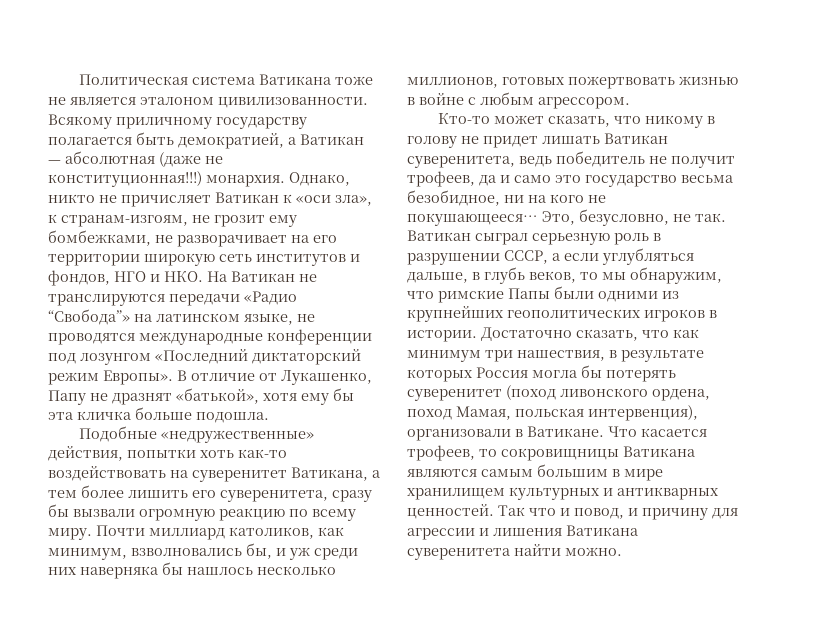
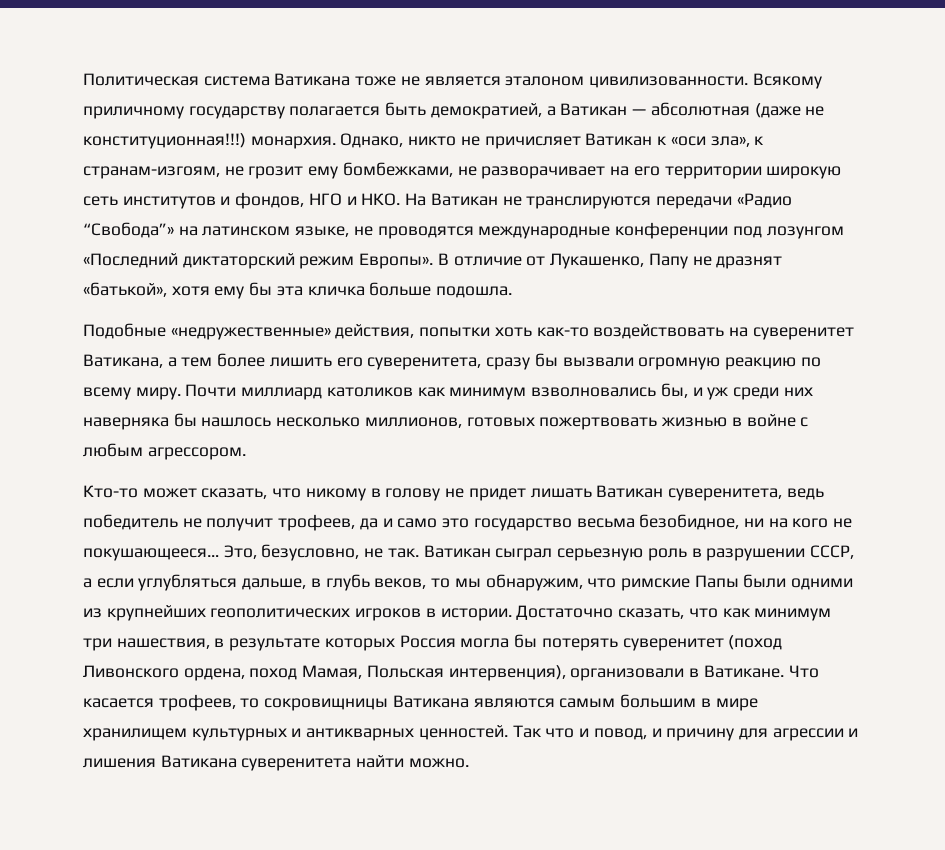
- Почти миллиард католиков, как минимум, взволновались бы, и уж среди них наверняка бы нашлось несколько миллионов, готовых пожертвовать жизнью в войне с любым агрессором.
+ Почти миллиард католиков как минимум взволновались бы, и уж среди них наверняка бы нашлось несколько миллионов, готовых пожертвовать жизнью в войне с любым агрессором.
- Достаточно сказать, что как минимум три нашествия, в результате которых Россия могла бы потерять суверенитет (поход ливонского ордена, поход Мамая, польская интервенция), организовали в Ватикане.
+ Достаточно сказать, что как минимум три нашествия, в результате которых Россия могла бы потерять суверенитет (поход Ливонского ордена, поход Мамая, Польская интервенция), организовали в Ватикане.

